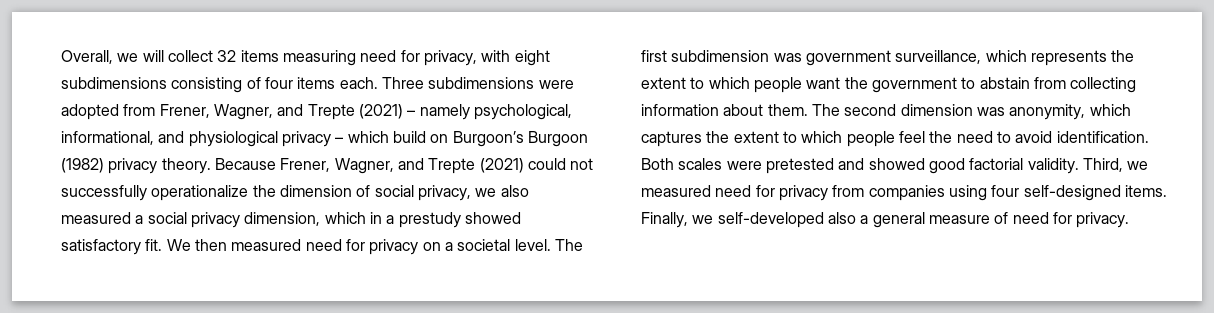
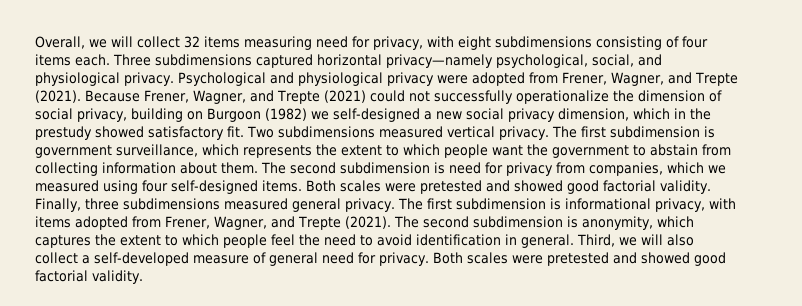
- Three subdimensions were adopted from Frener, Wagner, and Trepte (2021) – namely psychological, informational, and physiological privacy – which build on Burgoon’s Burgoon (1982) privacy theory.
+ Three subdimensions captured horizontal privacy—namely psychological, social, and physiological privacy. Psychological and physiological privacy were adopted from Frener, Wagner, and Trepte (2021).
- Because Frener, Wagner, and Trepte (2021) could not successfully operationalize the dimension of social privacy, we also measured a social privacy dimension, which in a prestudy showed satisfactory fit.
+ Because Frener, Wagner, and Trepte (2021) could not successfully operationalize the dimension of social privacy, building on Burgoon (1982) we self-designed a new social privacy dimension, which in the prestudy showed satisfactory fit.
- We then measured need for privacy on a societal level. The first subdimension was government surveillance, which represents the extent to which people want the government to abstain from collecting information about them.
+ Two subdimensions measured vertical privacy. The first subdimension is government surveillance, which represents the extent to which people want the government to abstain from collecting information about them.
- The second dimension was anonymity, which captures the extent to which people feel the need to avoid identification. Both scales were pretested and showed good factorial validity. Third, we measured need for privacy from companies using four self-designed items. Finally, we self-developed also a general measure of need for privacy.
+ The second subdimension is need for privacy from companies, which we measured using four self-designed items. Both scales were pretested and showed good factorial validity. Finally, three subdimensions measured general privacy. The first subdimension is informational privacy, with items adopted from Frener, Wagner, and Trepte (2021). The second subdimension is anonymity, which captures the extent to which people feel the need to avoid identification in general. Third, we will also collect a self-developed measure of general need for privacy. Both scales were pretested and showed good factorial validity.

